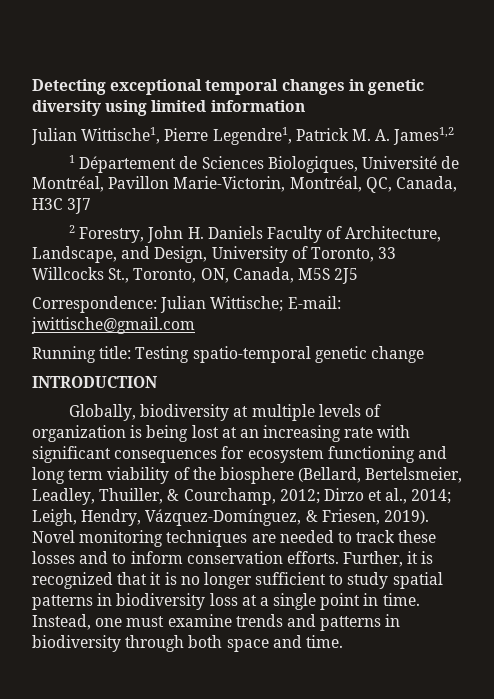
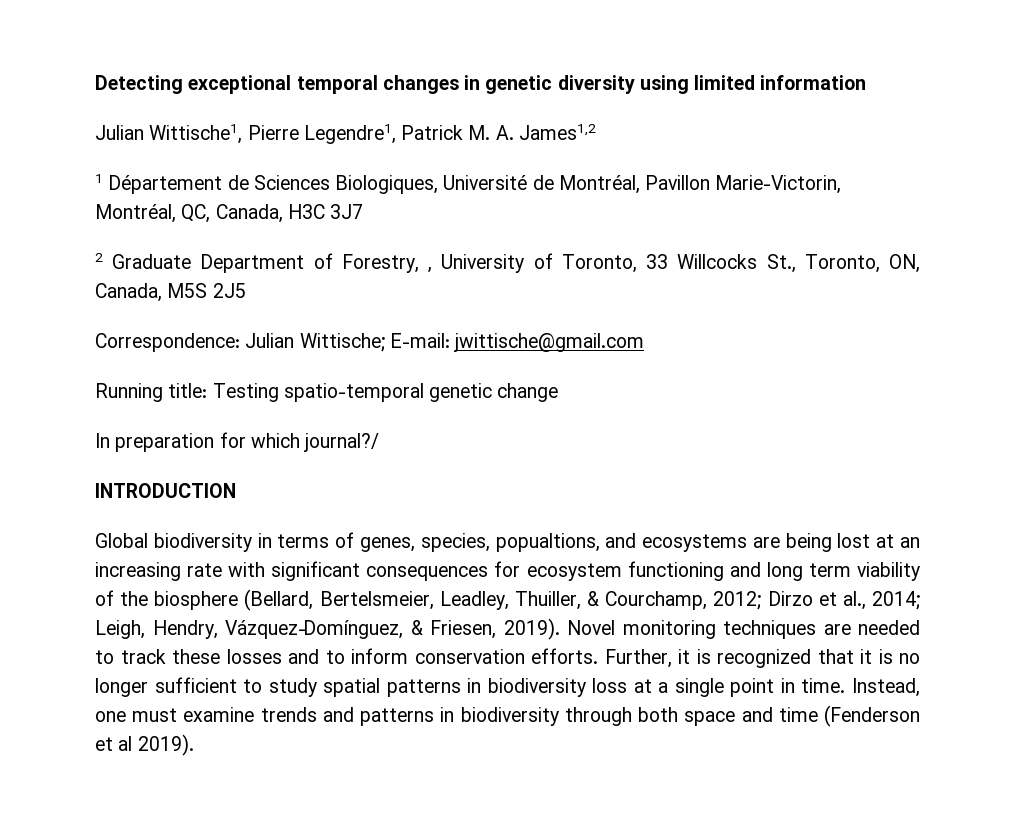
- 2 Forestry, John H. Daniels Faculty of Architecture, Landscape, and Design, University of Toronto, 33 Willcocks St., Toronto, ON, Canada, M5S 2J5
+ 2 Graduate Department of Forestry, , University of Toronto, 33 Willcocks St., Toronto, ON, Canada, M5S 2J5
+ In preparation for which journal?/
  INTRODUCTION
- Globally, biodiversity at multiple levels of organization is being lost at an increasing rate with significant consequences for ecosystem functioning and long term viability of the biosphere (Bellard, Bertelsmeier, Leadley, Thuiller, & Courchamp, 2012; Dirzo et al., 2014; Leigh, Hendry, Vázquez‐Domínguez, & Friesen, 2019).
+ Global biodiversity in terms of genes, species, popualtions, and ecosystems are being lost at an increasing rate with significant consequences for ecosystem functioning and long term viability of the biosphere (Bellard, Bertelsmeier, Leadley, Thuiller, & Courchamp, 2012; Dirzo et al., 2014; Leigh, Hendry, Vázquez‐Domínguez, & Friesen, 2019).
- Instead, one must examine trends and patterns in biodiversity through both space and time.
+ Instead, one must examine trends and patterns in biodiversity through both space and time (Fenderson et al 2019).

